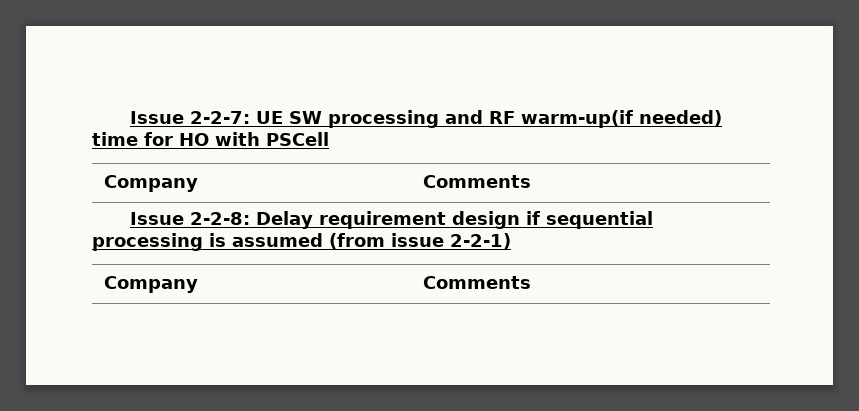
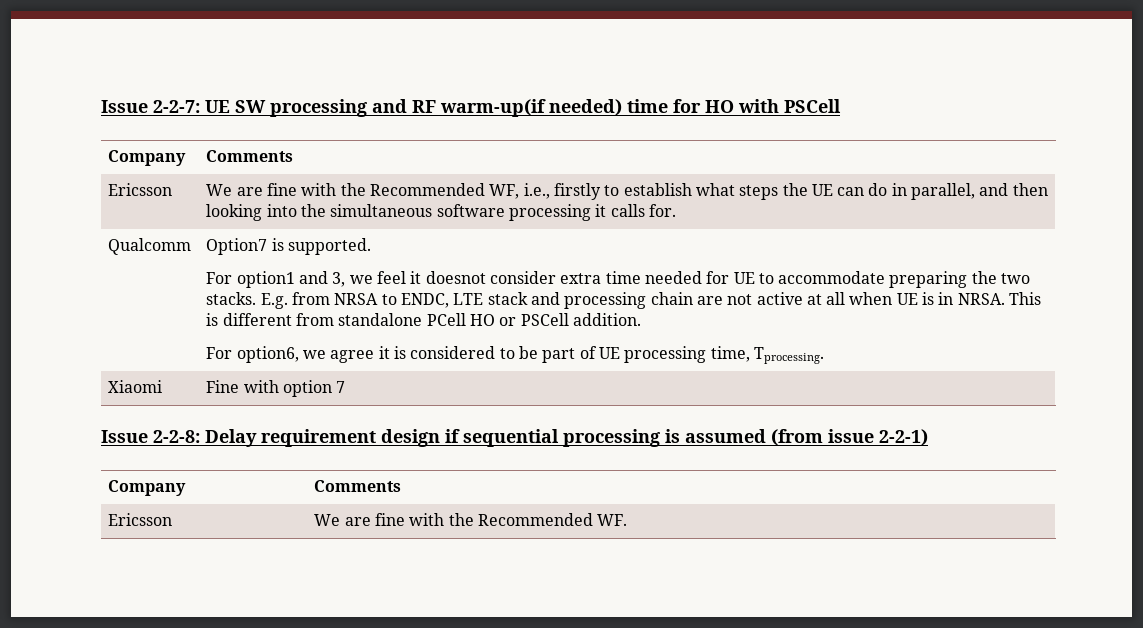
+ Ericsson | We are fine with the Recommended WF, i.e., firstly to establish what steps the UE can do in parallel, and then looking into the simultaneous software processing it calls for.
+ Qualcomm | Option7 is supported.
+ For option1 and 3, we feel it doesnot consider extra time needed for UE to accommodate preparing the two stacks. E.g. from NRSA to ENDC, LTE stack and processing chain are not active at all when UE is in NRSA. This is different from standalone PCell HO or PSCell addition.
+ For option6, we agree it is considered to be part of UE processing time, Tprocessing.
+ Xiaomi | Fine with option 7
+ Ericsson | We are fine with the Recommended WF.

